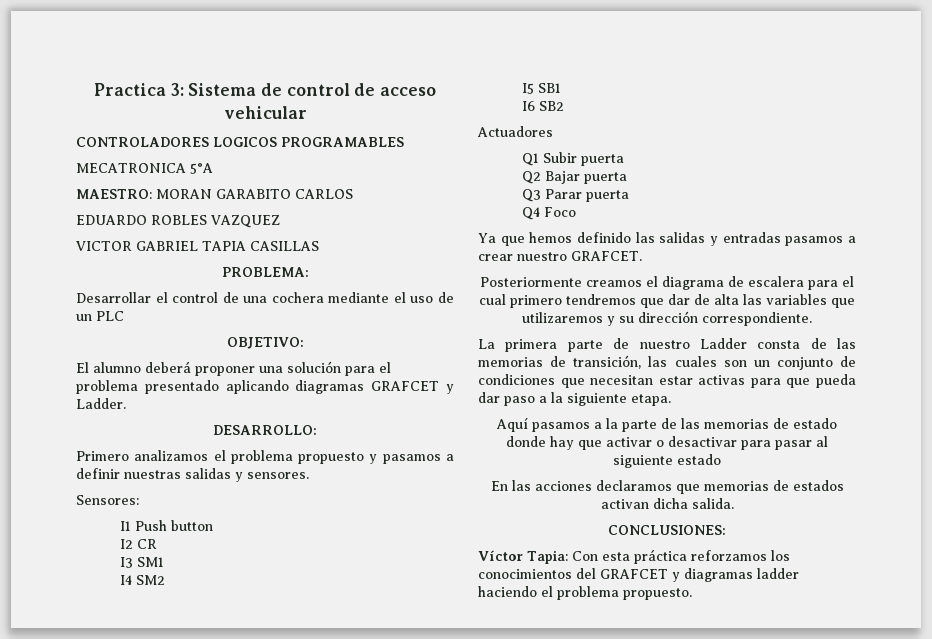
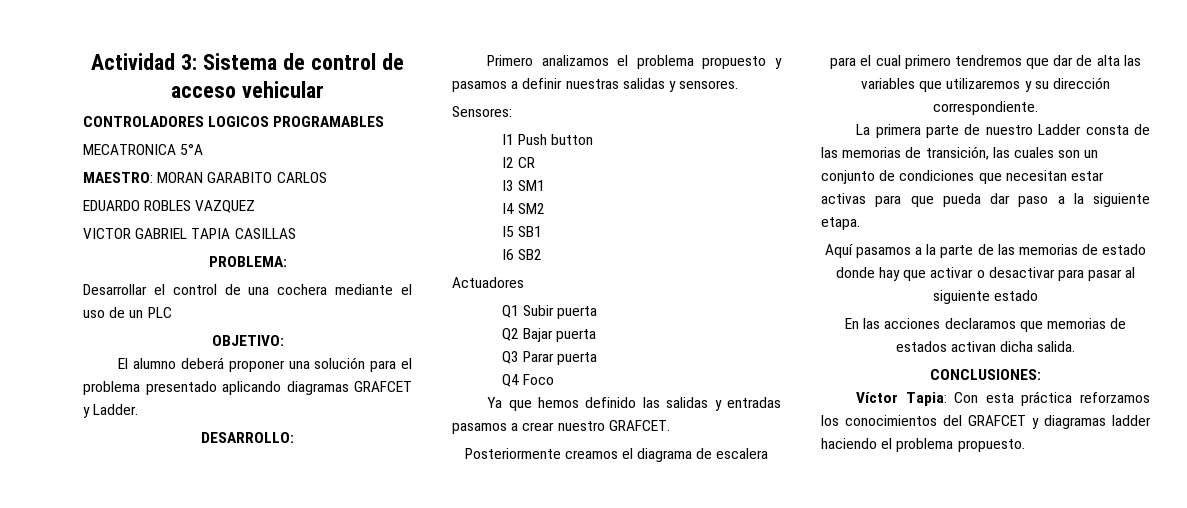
- Practica 3: Sistema de control de acceso vehicular
+ Actividad 3: Sistema de control de acceso vehicular

